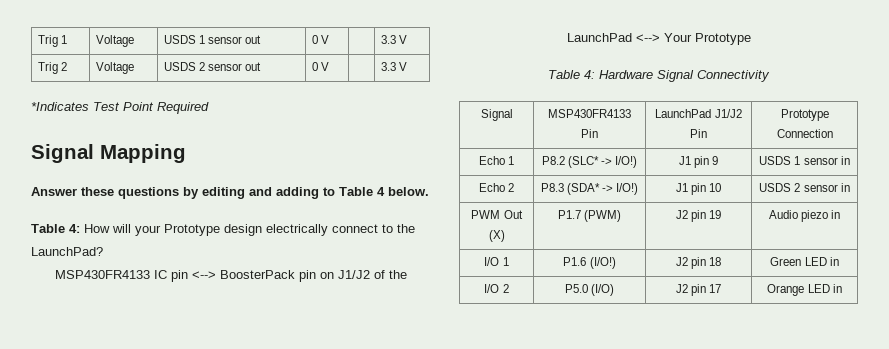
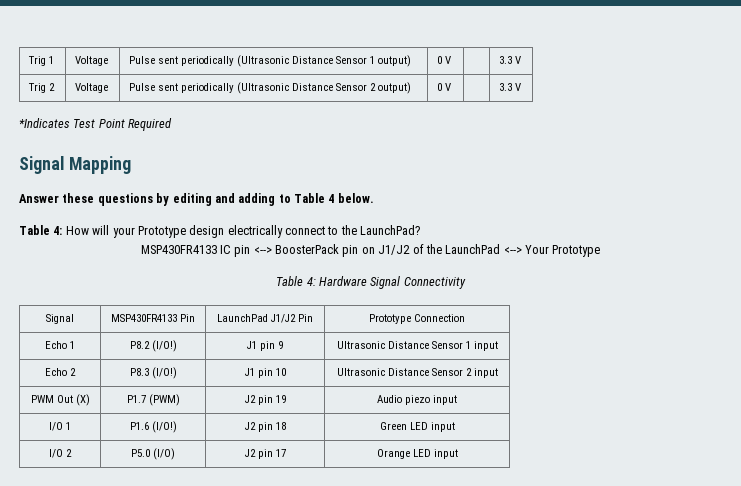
- Trig 1 | Voltage | USDS 1 sensor out | 0 V | | 3.3 V
+ Trig 1 | Voltage | Pulse sent periodically (Ultrasonic Distance Sensor 1 output) | 0 V | | 3.3 V
- Trig 2 | Voltage | USDS 2 sensor out | 0 V | | 3.3 V
+ Trig 2 | Voltage | Pulse sent periodically (Ultrasonic Distance Sensor 2 output) | 0 V | | 3.3 V
- Echo 1 | P8.2 (SLC* -> I/O!) | J1 pin 9 | USDS 1 sensor in
+ Echo 1 | P8.2 (I/O!) | J1 pin 9 | Ultrasonic Distance Sensor 1 input
- Echo 2 | P8.3 (SDA* -> I/O!) | J1 pin 10 | USDS 2 sensor in
+ Echo 2 | P8.3 (I/O!) | J1 pin 10 | Ultrasonic Distance Sensor 2 input
- PWM Out (X) | P1.7 (PWM) | J2 pin 19 | Audio piezo in
+ PWM Out (X) | P1.7 (PWM) | J2 pin 19 | Audio piezo input
- I/O 1 | P1.6 (I/O!) | J2 pin 18 | Green LED in
+ I/O 1 | P1.6 (I/O!) | J2 pin 18 | Green LED input
- I/O 2 | P5.0 (I/O) | J2 pin 17 | Orange LED in
+ I/O 2 | P5.0 (I/O) | J2 pin 17 | Orange LED input

